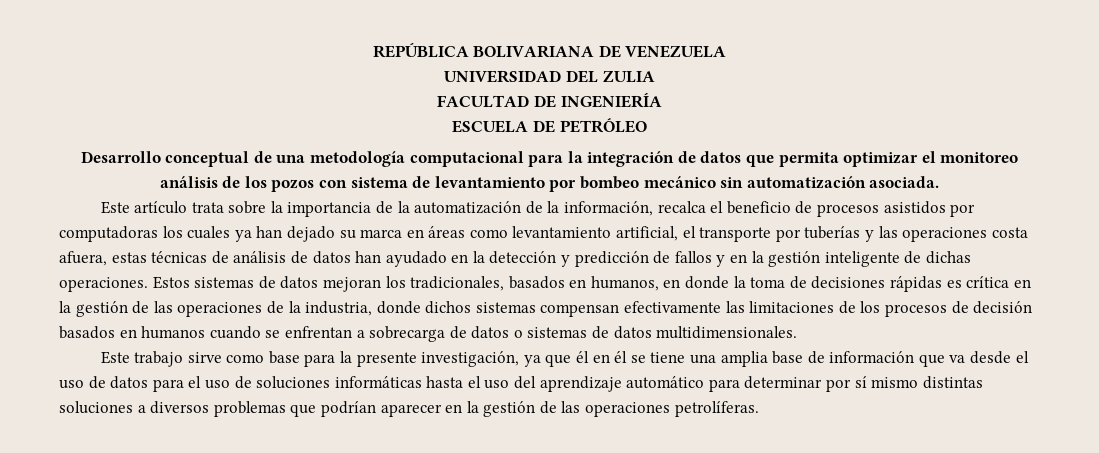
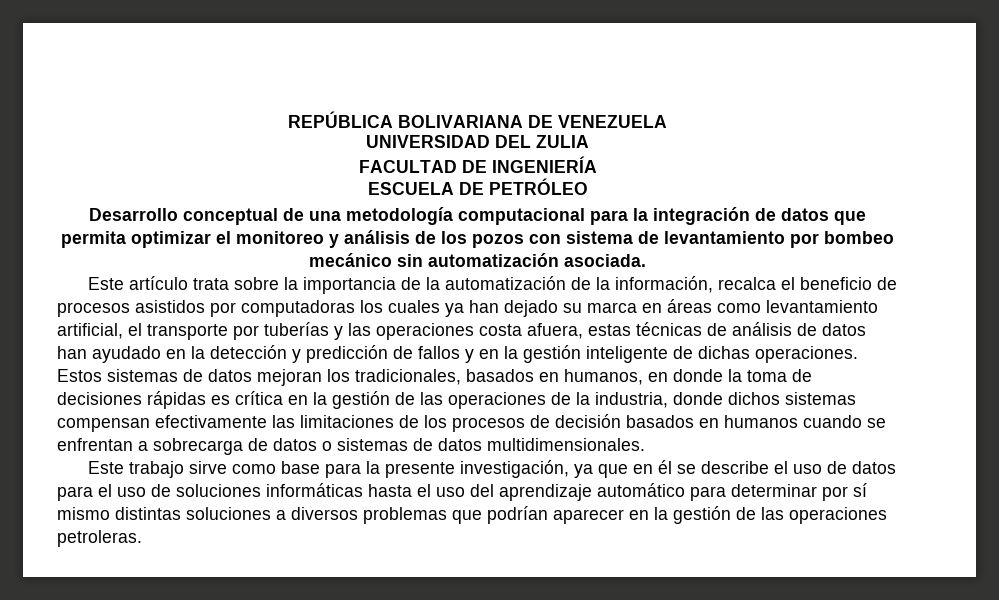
- Desarrollo conceptual de una metodología computacional para la integración de datos que permita optimizar el monitoreo análisis de los pozos con sistema de levantamiento por bombeo mecánico sin automatización asociada.
+ Desarrollo conceptual de una metodología computacional para la integración de datos que permita optimizar el monitoreo y análisis de los pozos con sistema de levantamiento por bombeo mecánico sin automatización asociada.
- Este trabajo sirve como base para la presente investigación, ya que él en él se tiene una amplia base de información que va desde el uso de datos para el uso de soluciones informáticas hasta el uso del aprendizaje automático para determinar por sí mismo distintas soluciones a diversos problemas que podrían aparecer en la gestión de las operaciones petrolíferas.
+ Este trabajo sirve como base para la presente investigación, ya que en él se describe el uso de datos para el uso de soluciones informáticas hasta el uso del aprendizaje automático para determinar por sí mismo distintas soluciones a diversos problemas que podrían aparecer en la gestión de las operaciones petroleras.

